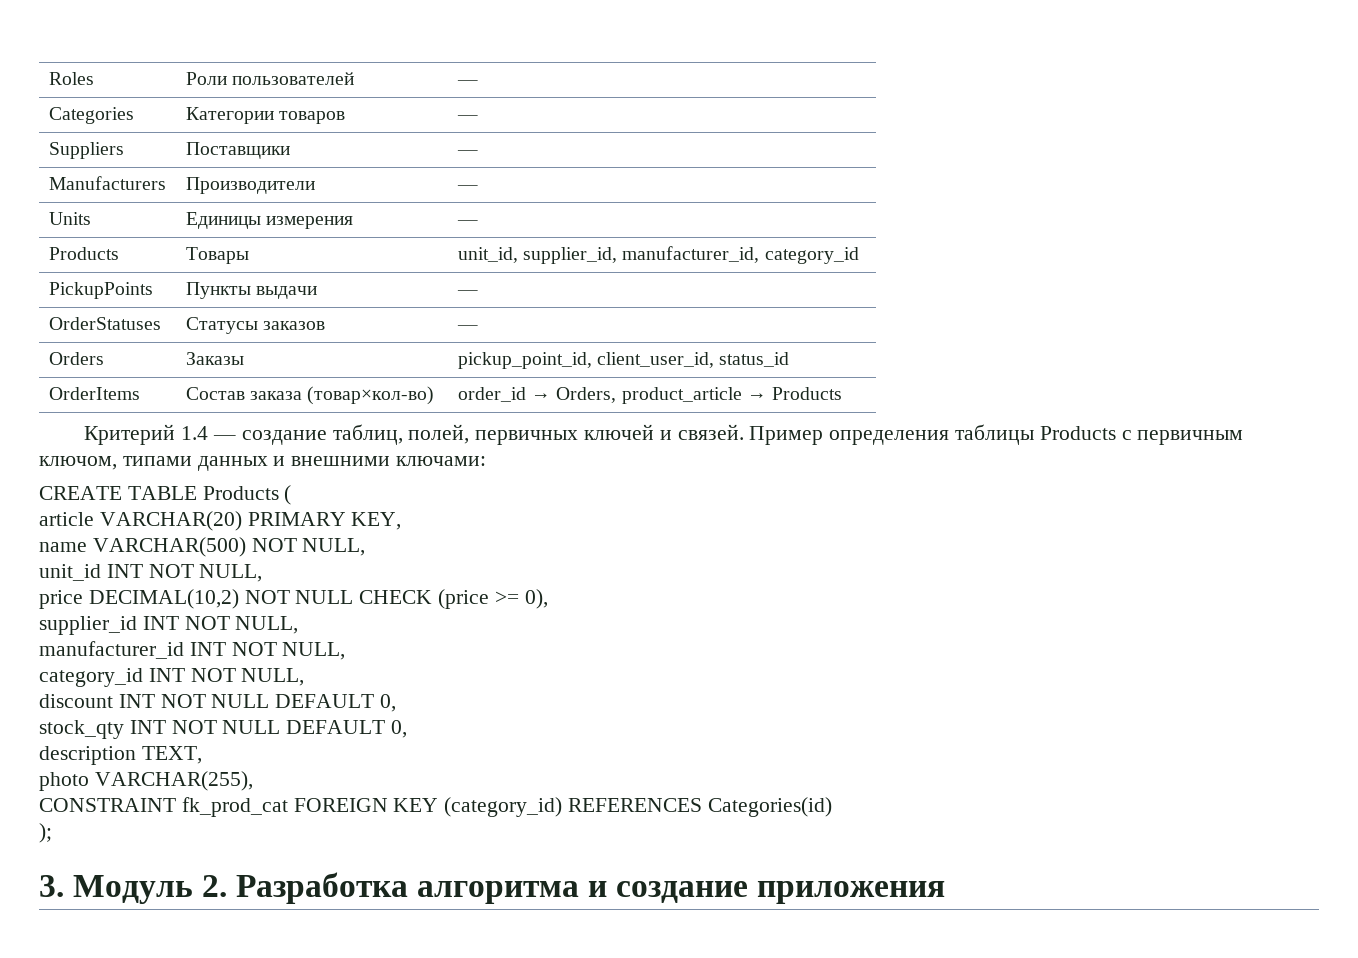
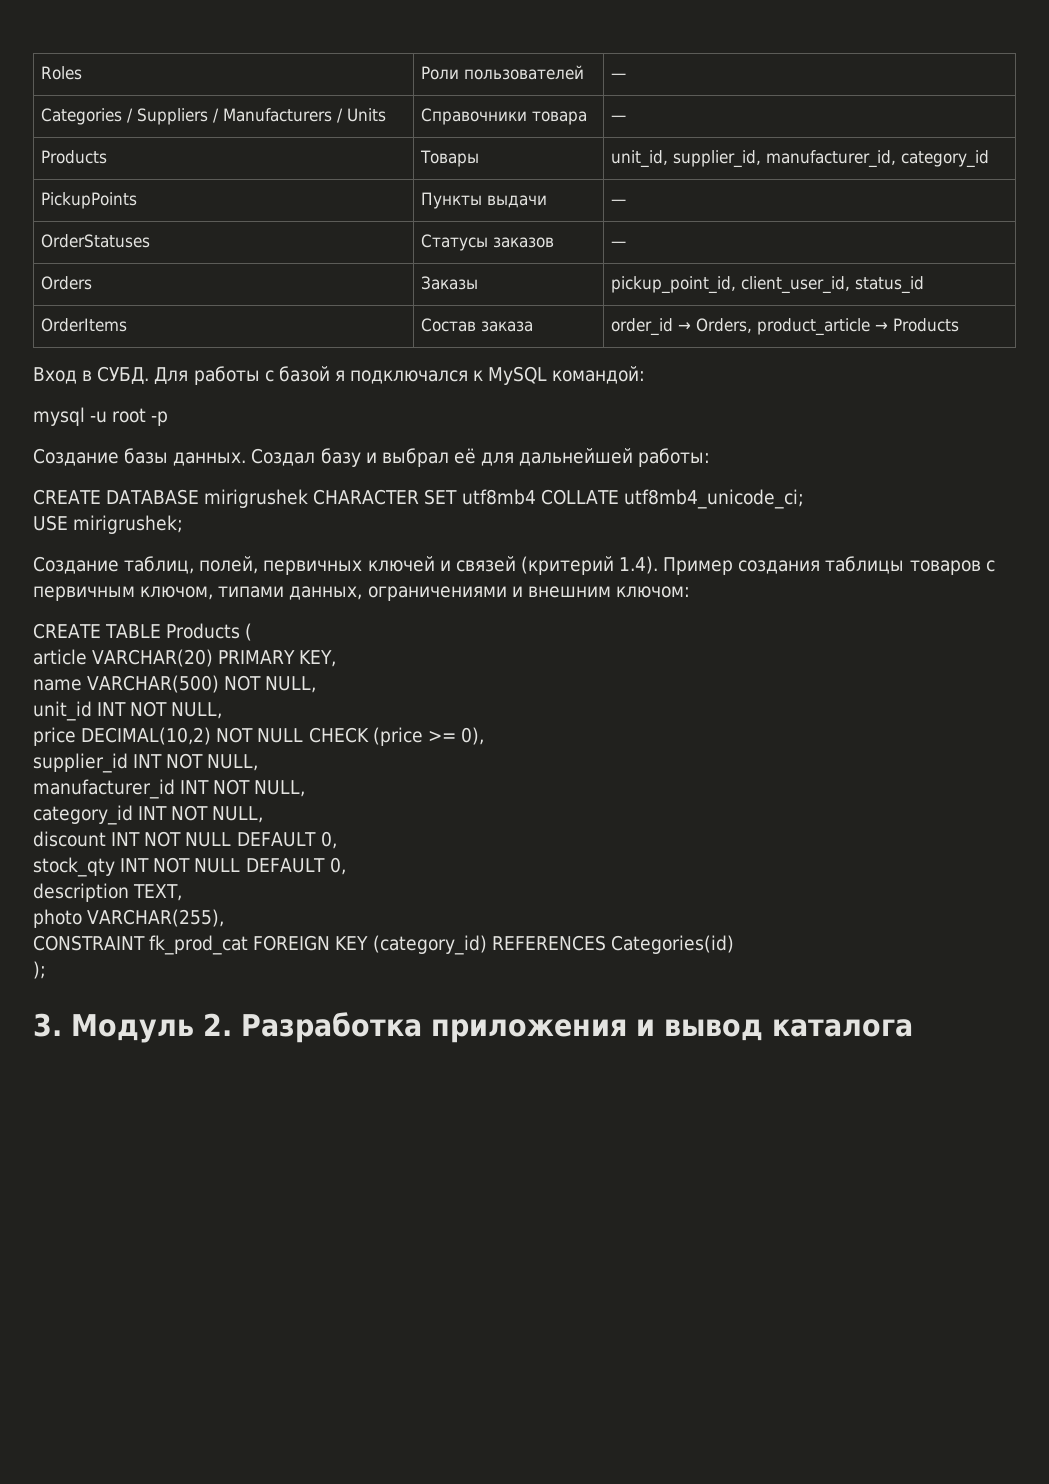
- Categories | Категории товаров | —
- Suppliers | Поставщики | —
- Manufacturers | Производители | —
- Units | Единицы измерения | —
+ Categories / Suppliers / Manufacturers / Units | Справочники товара | —
- OrderItems | Состав заказа (товар×кол-во) | order_id → Orders, product_article → Products
+ OrderItems | Состав заказа | order_id → Orders, product_article → Products
- Критерий 1.4 — создание таблиц, полей, первичных ключей и связей. Пример определения таблицы Products с первичным ключом, типами данных и внешними ключами:
+ Вход в СУБД. Для работы с базой я подключался к MySQL командой:
+ mysql -u root -p
+ Создание базы данных. Создал базу и выбрал её для дальнейшей работы:
+ CREATE DATABASE mirigrushek CHARACTER SET utf8mb4 COLLATE utf8mb4_unicode_ci;
+ USE mirigrushek;
+ Создание таблиц, полей, первичных ключей и связей (критерий 1.4). Пример создания таблицы товаров с первичным ключом, типами данных, ограничениями и внешним ключом:
- 3. Модуль 2. Разработка алгоритма и создание приложения
+ 3. Модуль 2. Разработка приложения и вывод каталога

